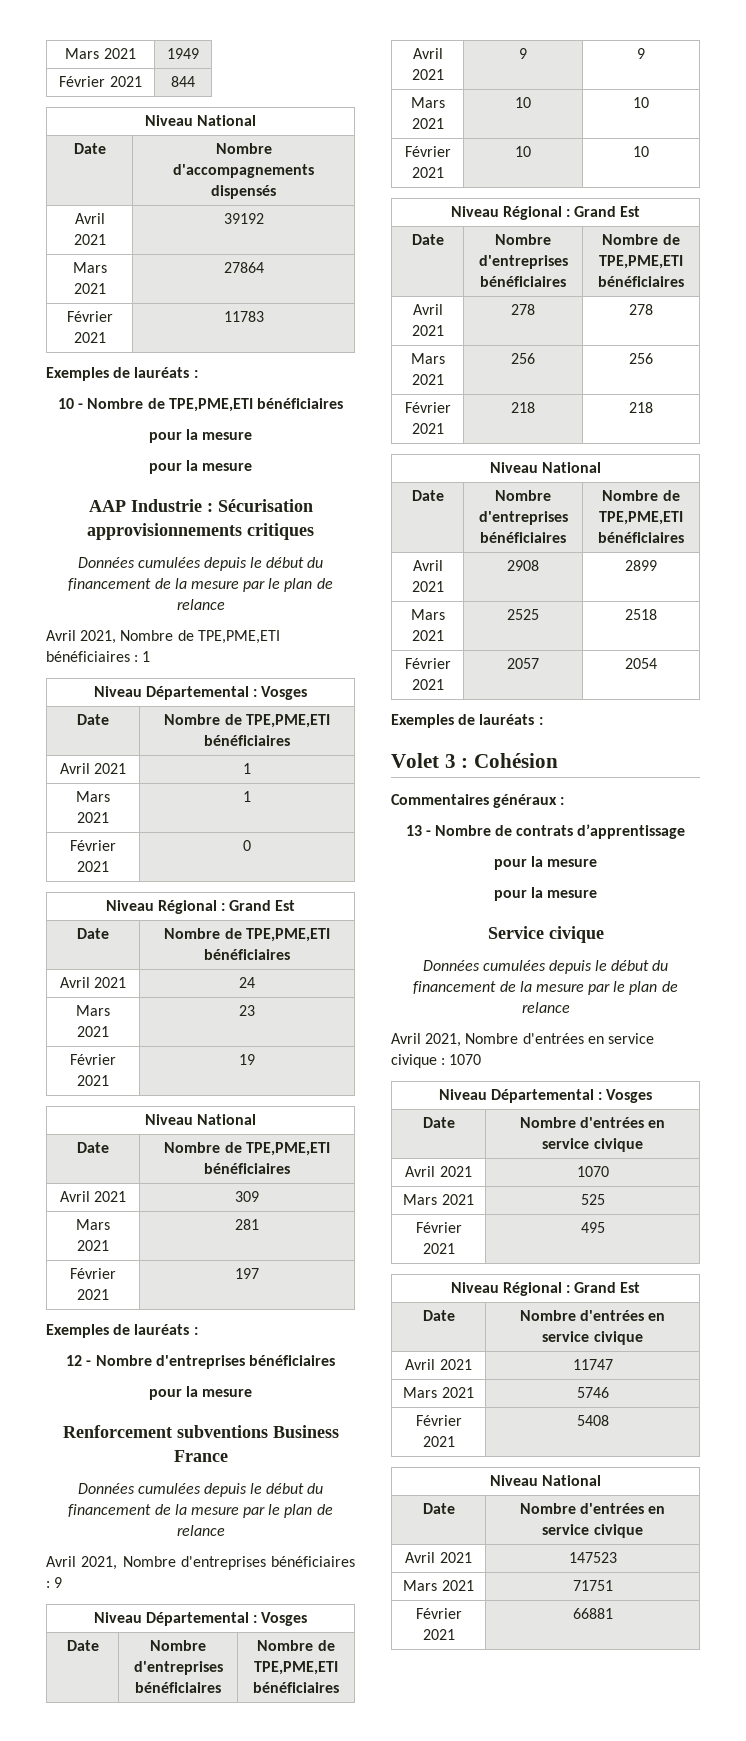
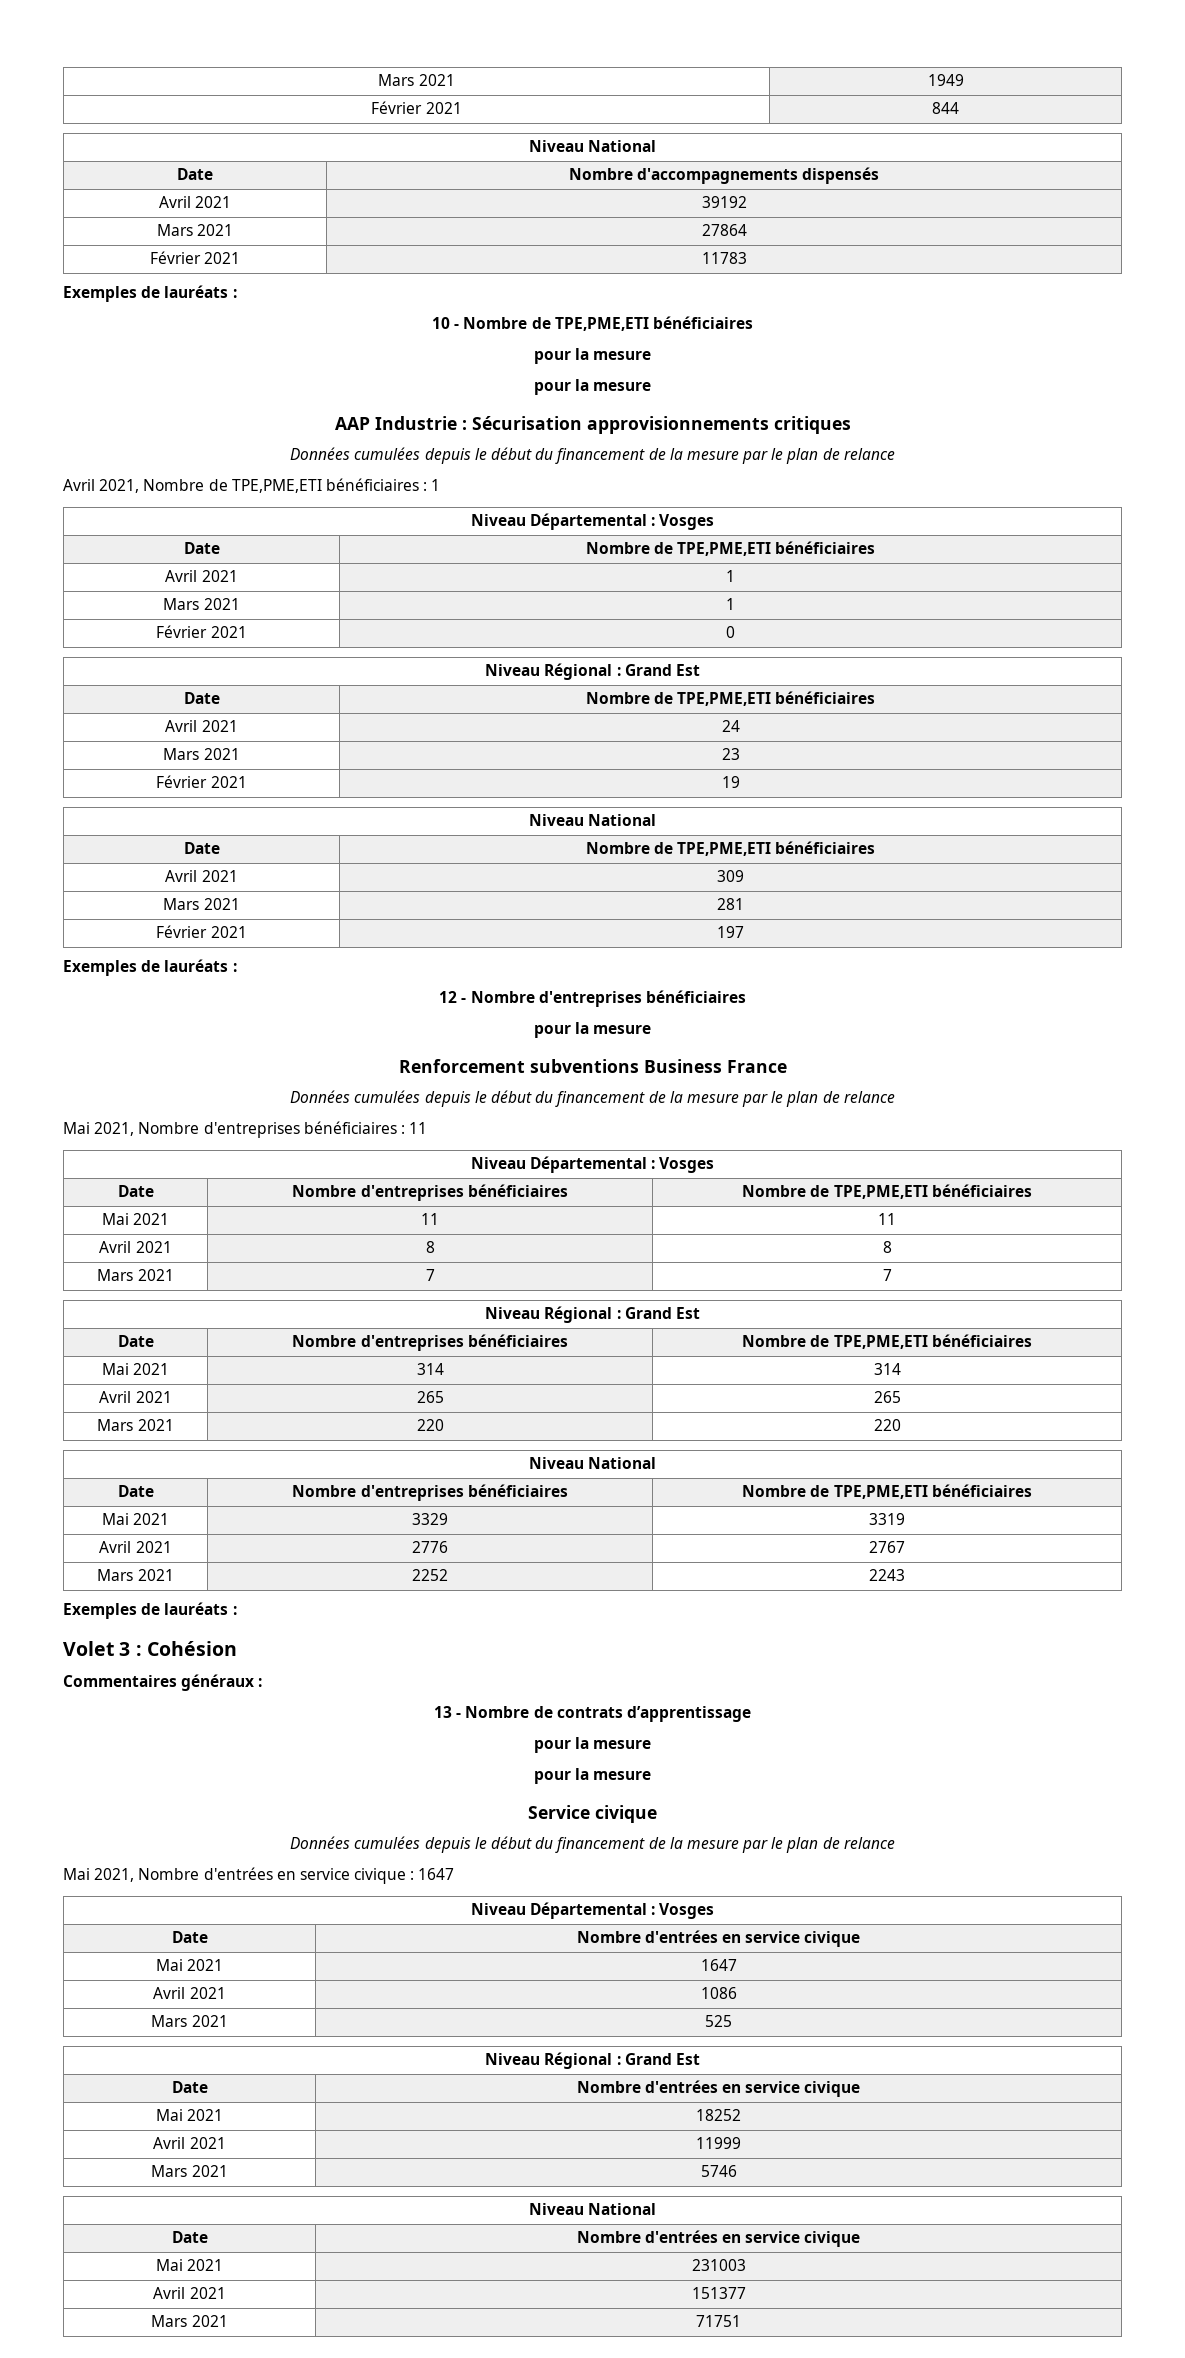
- Avril 2021, Nombre d'entreprises bénéficiaires : 9
+ Mai 2021, Nombre d'entreprises bénéficiaires : 11
- Avril 2021 | 9 | 9
- Mars 2021 | 10 | 10
- Février 2021 | 10 | 10
+ Mai 2021 | 11 | 11
+ Avril 2021 | 8 | 8
+ Mars 2021 | 7 | 7
- Avril 2021 | 278 | 278
- Mars 2021 | 256 | 256
- Février 2021 | 218 | 218
+ Mai 2021 | 314 | 314
+ Avril 2021 | 265 | 265
+ Mars 2021 | 220 | 220
- Avril 2021 | 2908 | 2899
- Mars 2021 | 2525 | 2518
- Février 2021 | 2057 | 2054
+ Mai 2021 | 3329 | 3319
+ Avril 2021 | 2776 | 2767
+ Mars 2021 | 2252 | 2243
- Avril 2021, Nombre d'entrées en service civique : 1070
+ Mai 2021, Nombre d'entrées en service civique : 1647
- Avril 2021 | 1070
+ Mai 2021 | 1647
+ Avril 2021 | 1086
- Février 2021 | 495
- Avril 2021 | 11747
+ Mai 2021 | 18252
+ Avril 2021 | 11999
- Février 2021 | 5408
- Avril 2021 | 147523
+ Mai 2021 | 231003
+ Avril 2021 | 151377
- Février 2021 | 66881

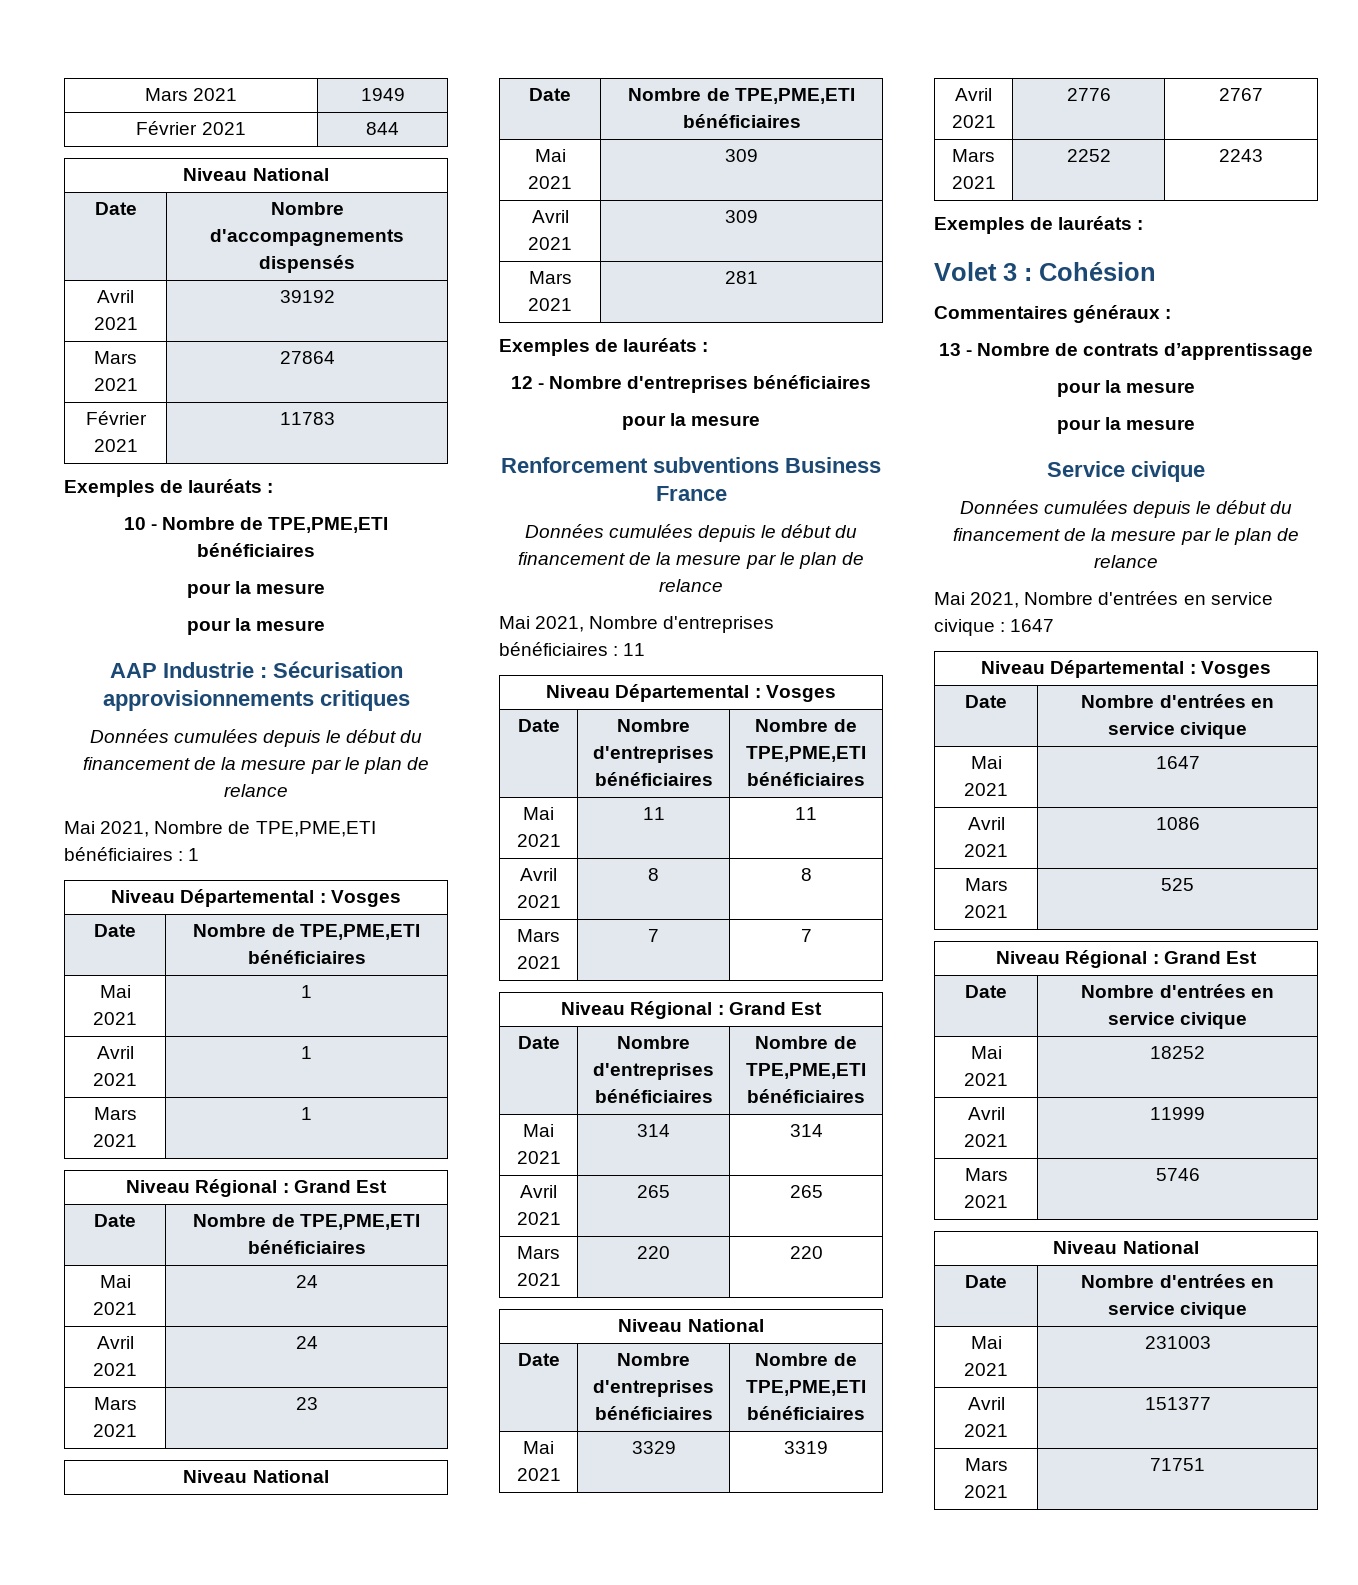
- Avril 2021, Nombre de TPE,PME,ETI bénéficiaires : 1
+ Mai 2021, Nombre de TPE,PME,ETI bénéficiaires : 1
+ Mai 2021 | 1
- Février 2021 | 0
+ Mai 2021 | 24
- Février 2021 | 19
+ Mai 2021 | 309
- Février 2021 | 197

